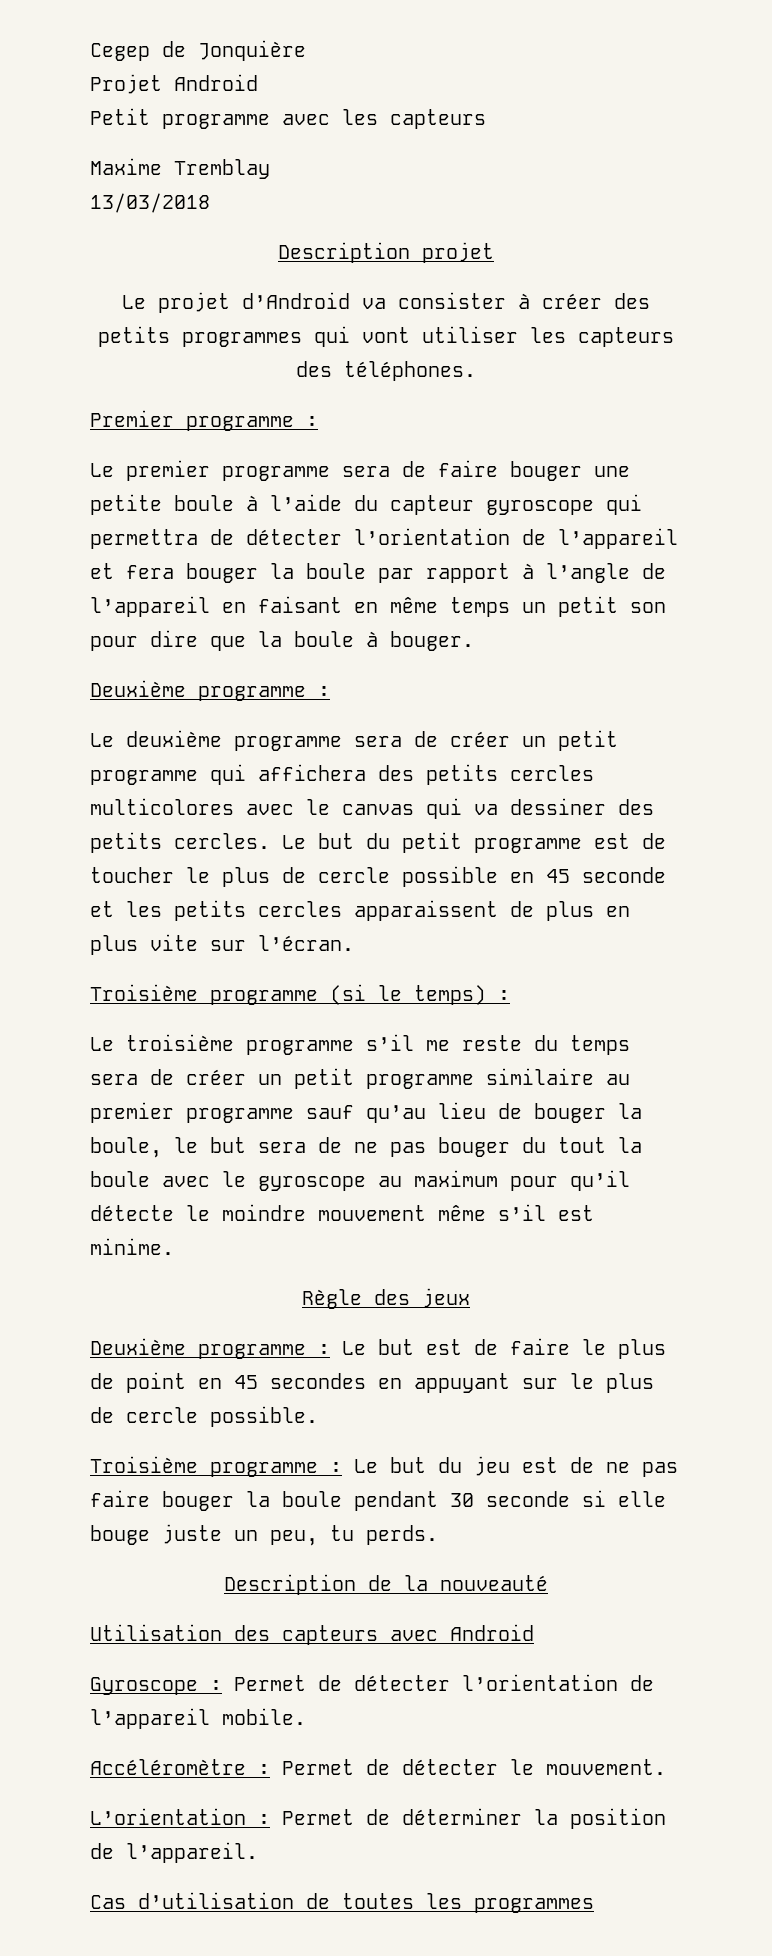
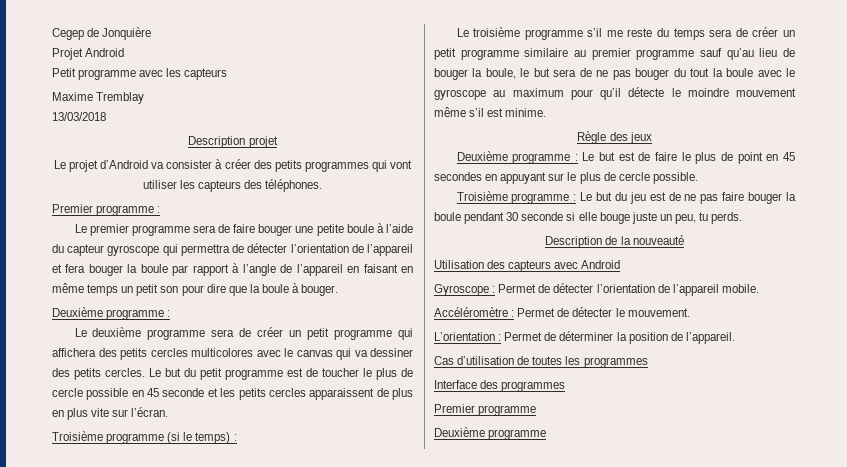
+ Interface des programmes
+ Premier programme
+ Deuxième programme

